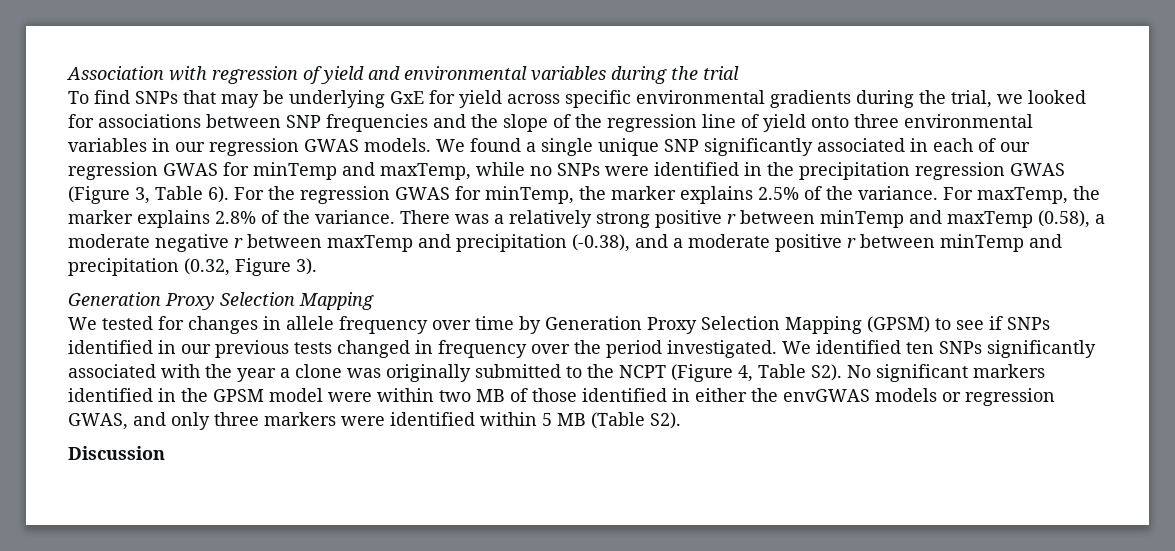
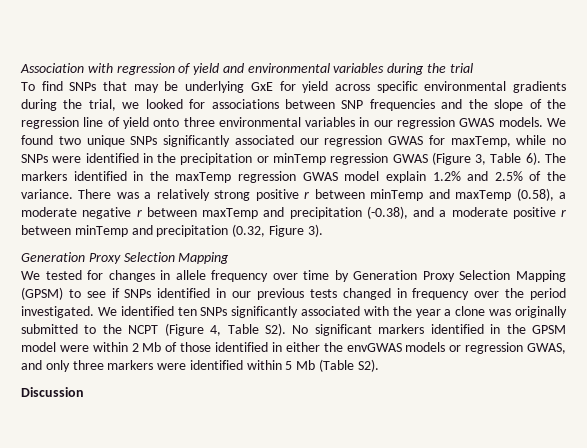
- We found a single unique SNP significantly associated in each of our regression GWAS for minTemp and maxTemp, while no SNPs were identified in the precipitation regression GWAS (Figure 3, Table 6).
+ We found two unique SNPs significantly associated our regression GWAS for maxTemp, while no SNPs were identified in the precipitation or minTemp regression GWAS (Figure 3, Table 6).
- For the regression GWAS for minTemp, the marker explains 2.5% of the variance. For maxTemp, the marker explains 2.8% of the variance.
+ The markers identified in the maxTemp regression GWAS model explain 1.2% and 2.5% of the variance.
- We identified ten SNPs significantly associated with the year a clone was originally submitted to the NCPT (Figure 4, Table S2). No significant markers identified in the GPSM model were within two MB of those identified in either the envGWAS models or regression GWAS, and only three markers were identified within 5 MB (Table S2).
+ We identified ten SNPs significantly associated with the year a clone was originally submitted to the NCPT (Figure 4, Table S2). No significant markers identified in the GPSM model were within 2 Mb of those identified in either the envGWAS models or regression GWAS, and only three markers were identified within 5 Mb (Table S2).

